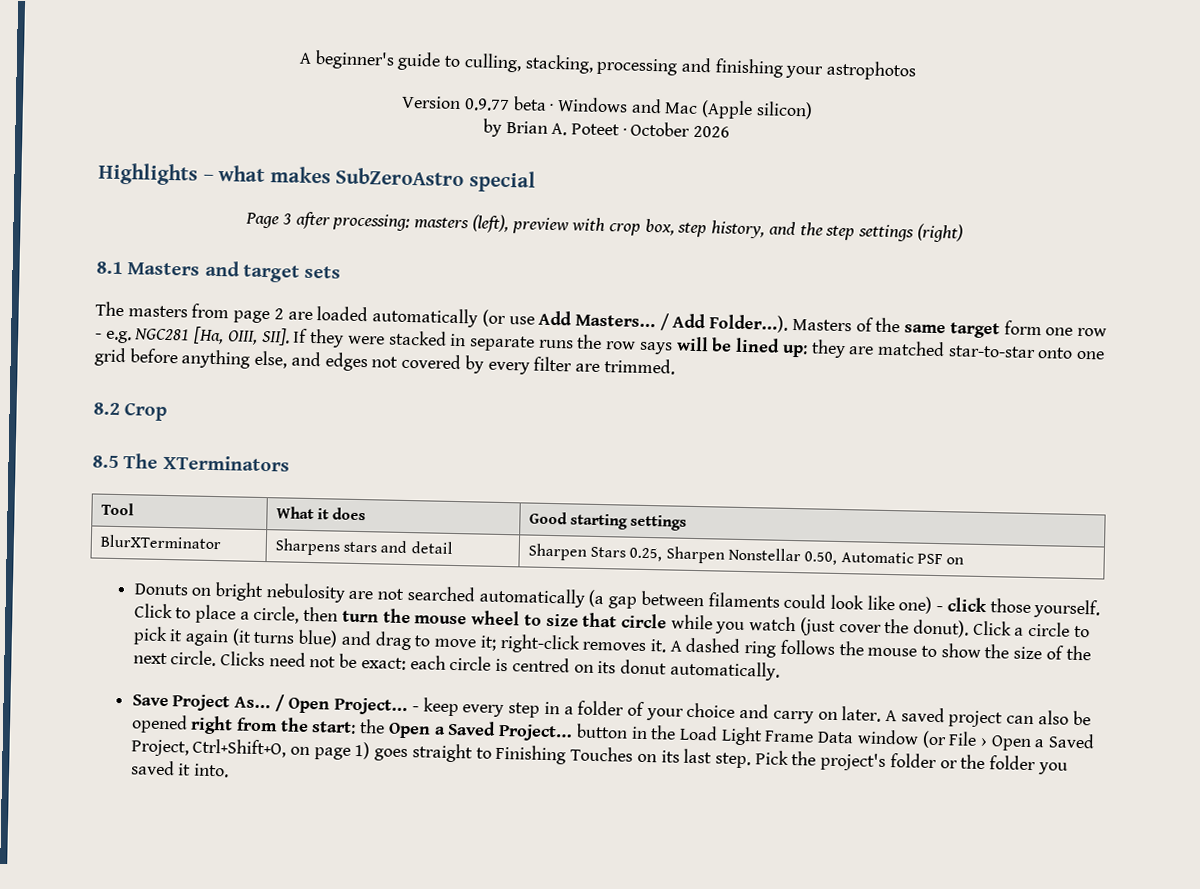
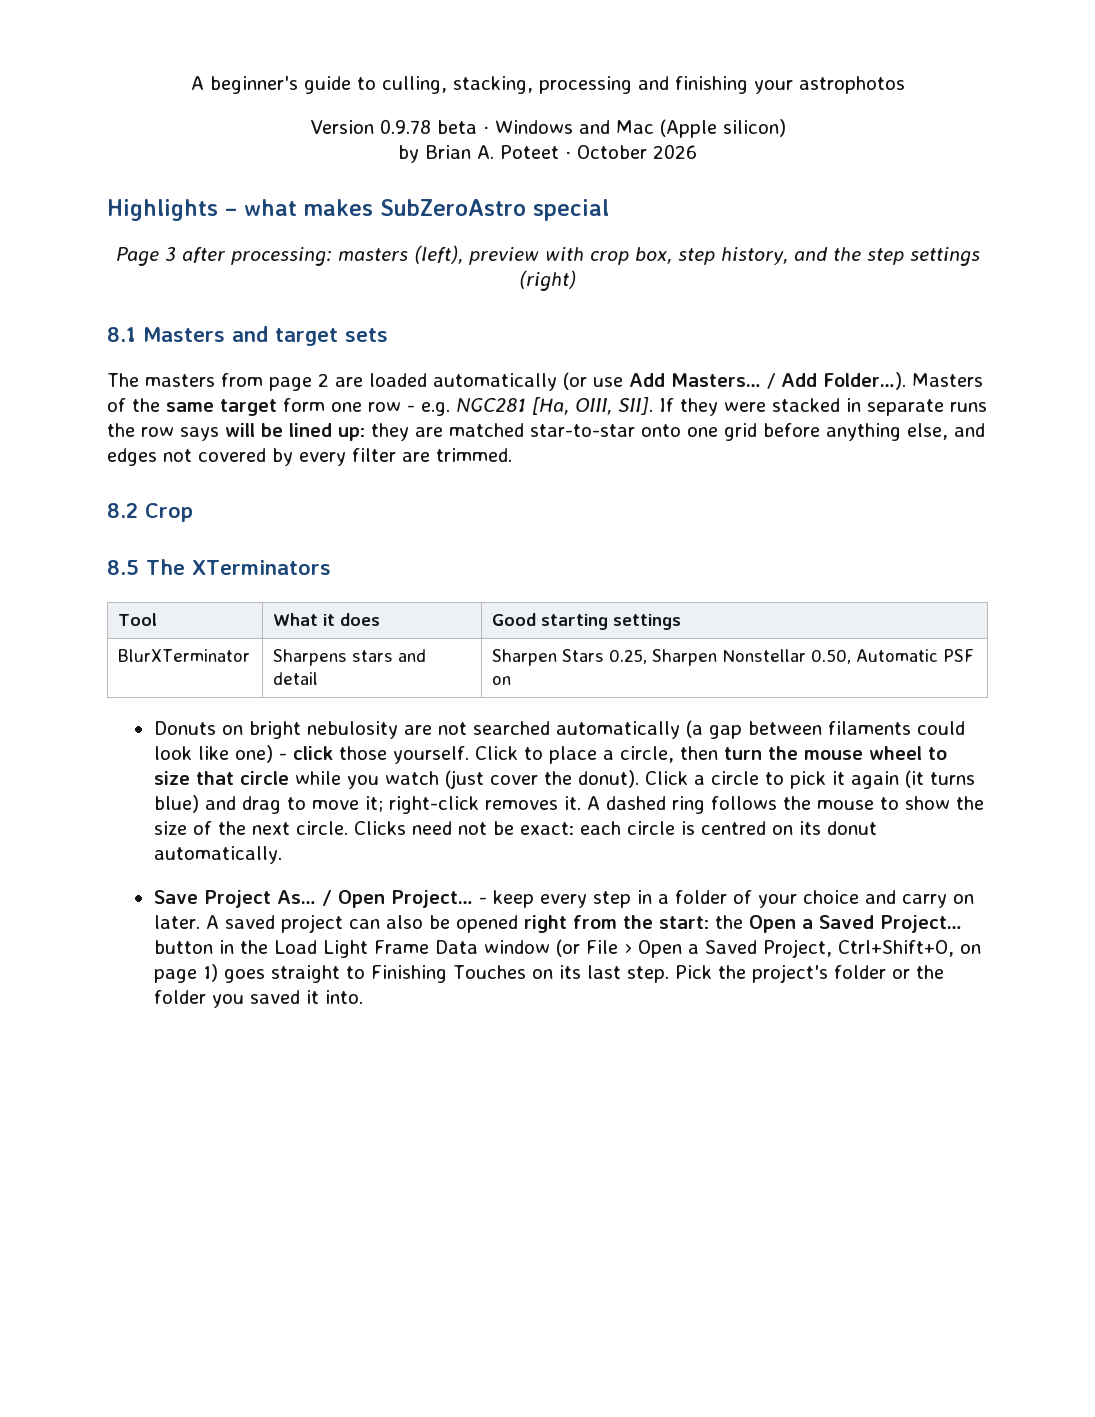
- Version 0.9.77 beta · Windows and Mac (Apple silicon)
+ Version 0.9.78 beta · Windows and Mac (Apple silicon)

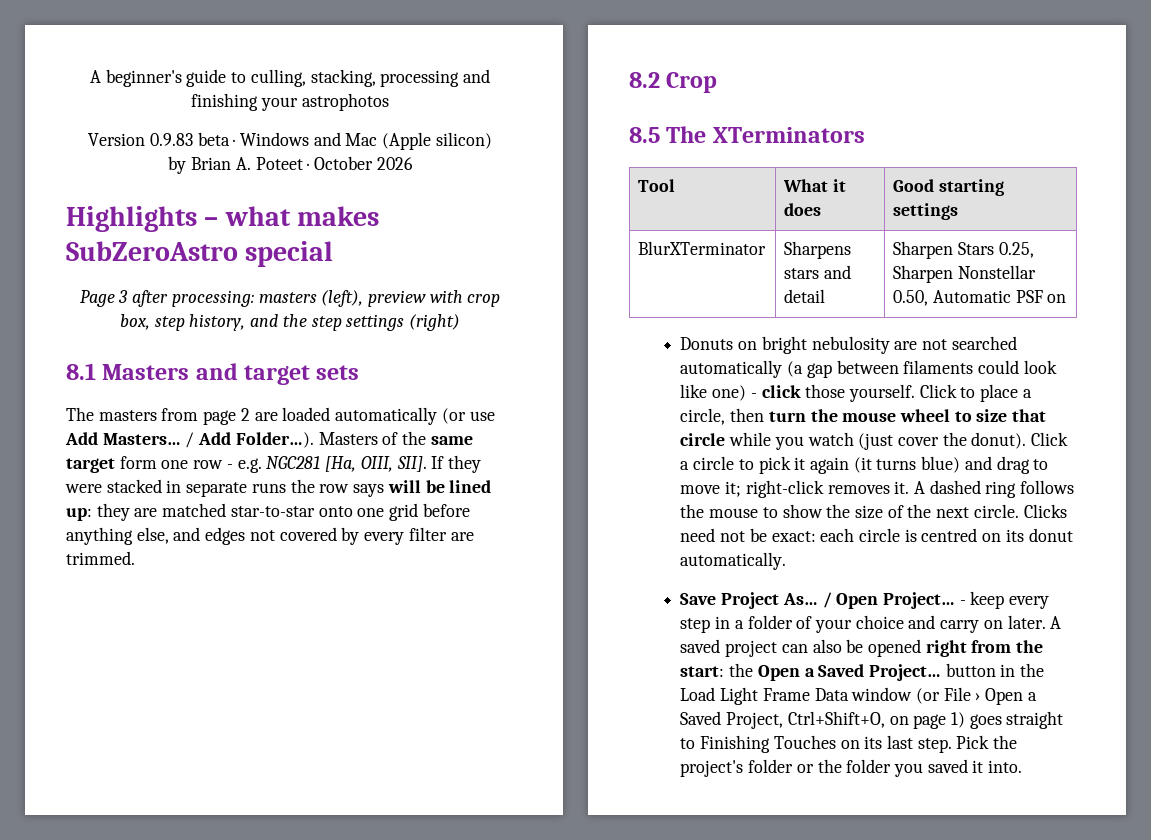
- Version 0.9.78 beta · Windows and Mac (Apple silicon)
+ Version 0.9.83 beta · Windows and Mac (Apple silicon)

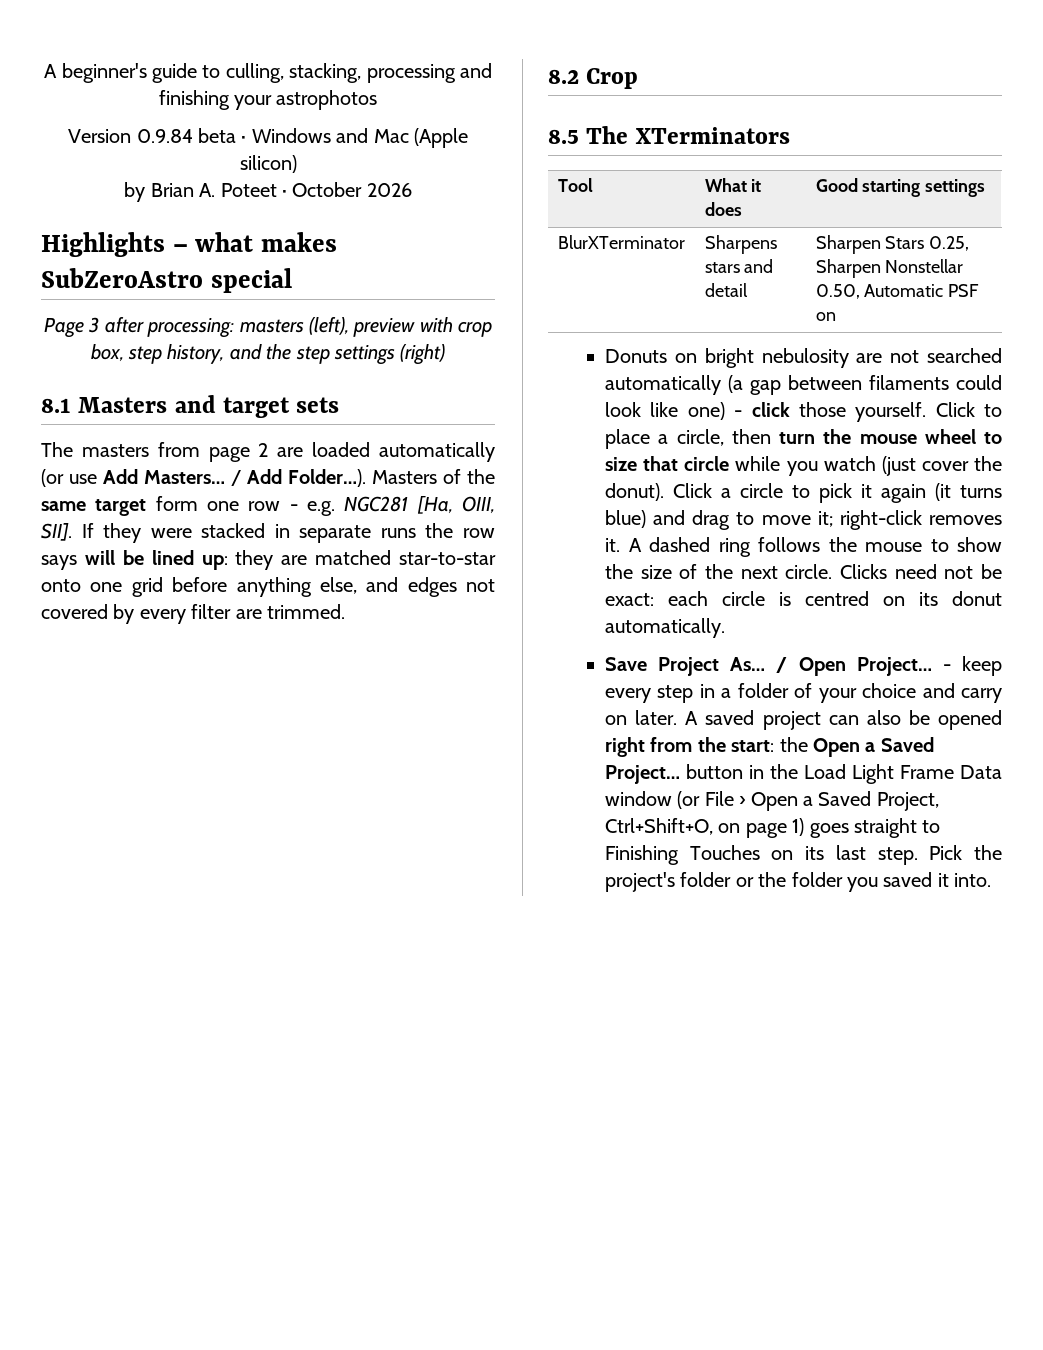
- Version 0.9.83 beta · Windows and Mac (Apple silicon)
+ Version 0.9.84 beta · Windows and Mac (Apple silicon)

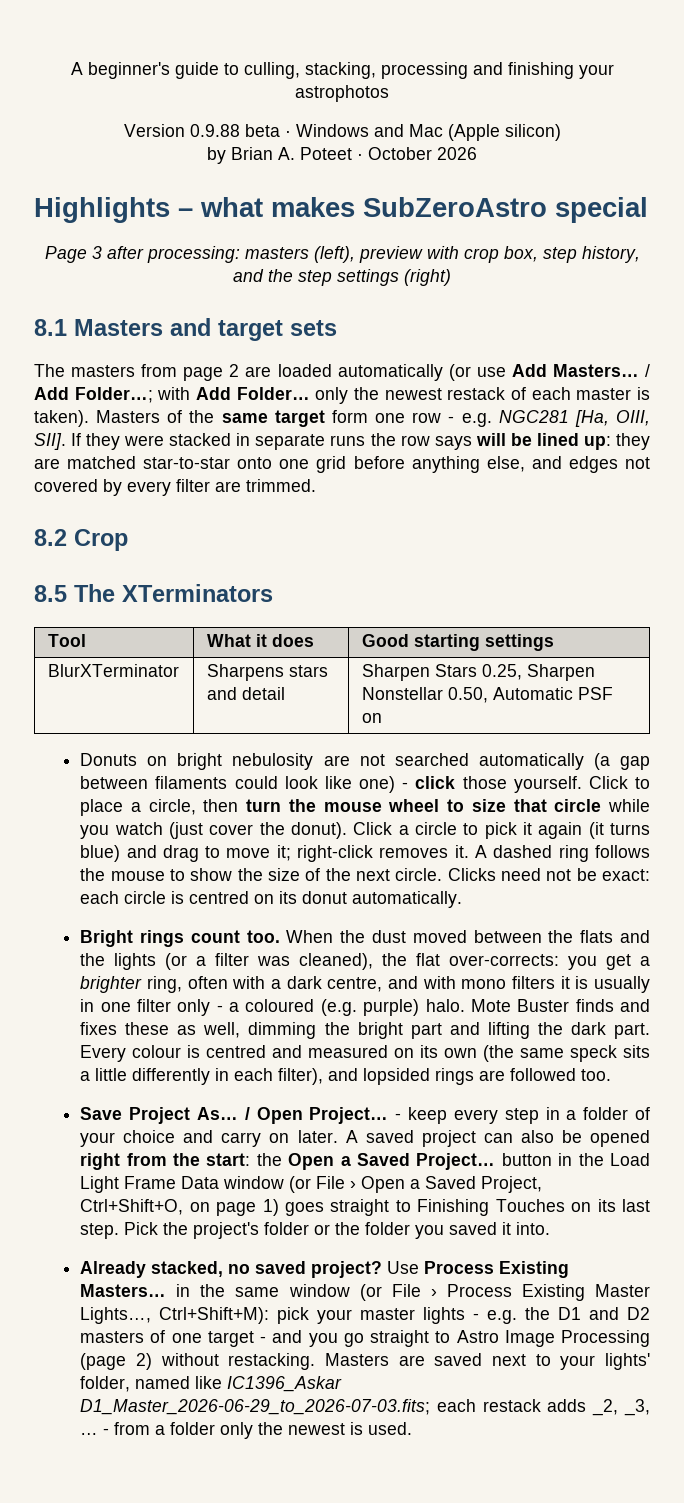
- Version 0.9.84 beta · Windows and Mac (Apple silicon)
+ Version 0.9.88 beta · Windows and Mac (Apple silicon)
- / Add Folder…).
+ / Add Folder…; with Add Folder… only the newest restack of each master is taken).
+ Bright rings count too. When the dust moved between the flats and the lights (or a filter was cleaned), the flat over-corrects: you get a brighter ring, often with a dark centre, and with mono filters it is usually in one filter only - a coloured (e.g. purple) halo. Mote Buster finds and fixes these as well, dimming the bright part and lifting the dark part. Every colour is centred and measured on its own (the same speck sits a little differently in each filter), and lopsided rings are followed too.
+ Already stacked, no saved project? Use Process Existing Masters… in the same window (or File › Process Existing Master Lights…, Ctrl+Shift+M): pick your master lights - e.g. the D1 and D2 masters of one target - and you go straight to Astro Image Processing (page 2) without restacking. Masters are saved next to your lights' folder, named like IC1396_Askar D1_Master_2026-06-29_to_2026-07-03.fits; each restack adds _2, _3, … - from a folder only the newest is used.

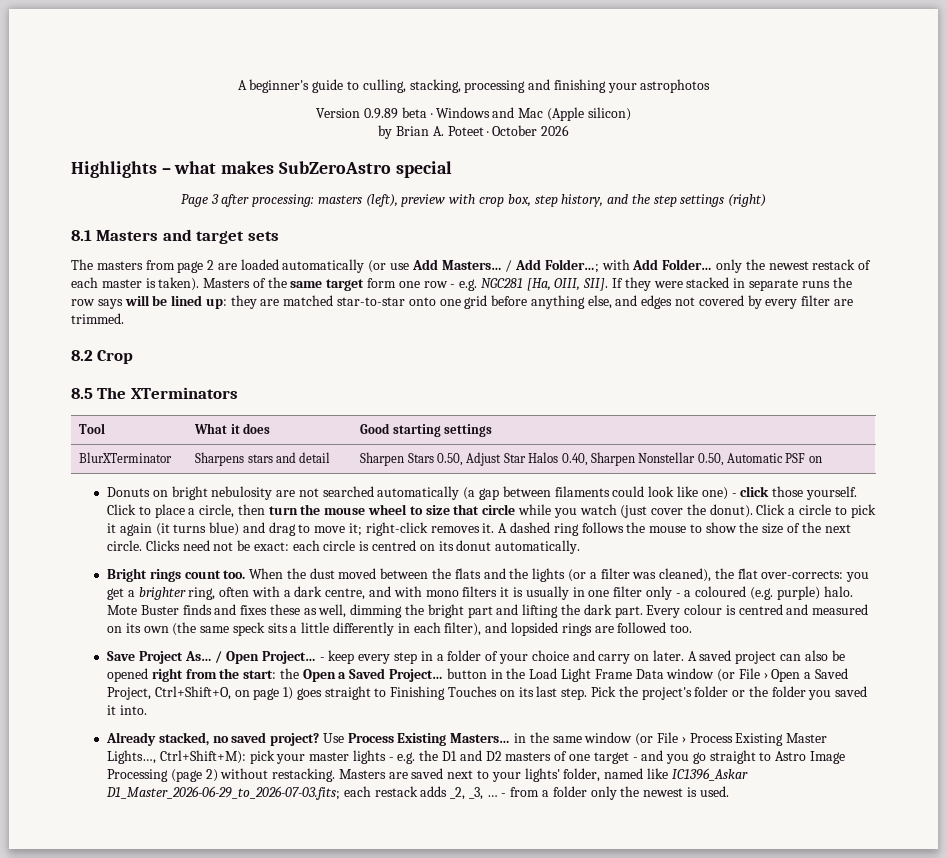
- Version 0.9.88 beta · Windows and Mac (Apple silicon)
+ Version 0.9.89 beta · Windows and Mac (Apple silicon)
- BlurXTerminator | Sharpens stars and detail | Sharpen Stars 0.25, Sharpen Nonstellar 0.50, Automatic PSF on
+ BlurXTerminator | Sharpens stars and detail | Sharpen Stars 0.50, Adjust Star Halos 0.40, Sharpen Nonstellar 0.50, Automatic PSF on

